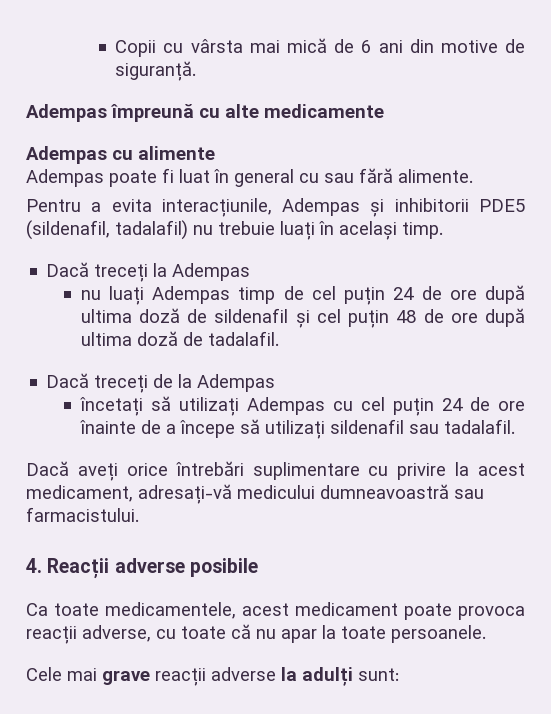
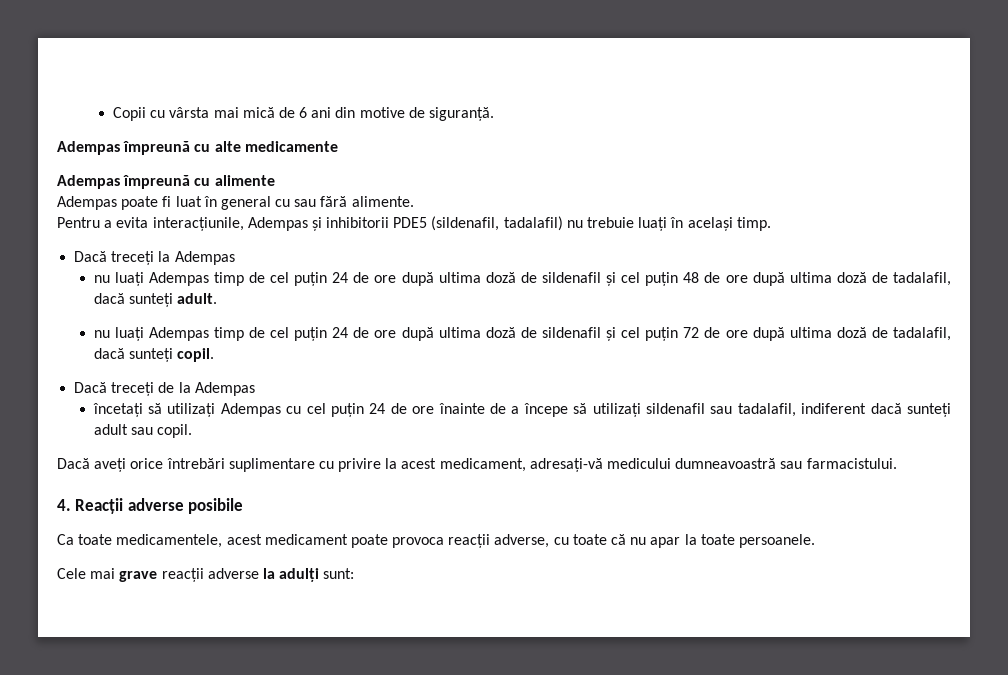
- Adempas cu alimente
+ Adempas împreună cu alimente
- nu luați Adempas timp de cel puțin 24 de ore după ultima doză de sildenafil și cel puțin 48 de ore după ultima doză de tadalafil.
+ nu luați Adempas timp de cel puțin 24 de ore după ultima doză de sildenafil și cel puțin 48 de ore după ultima doză de tadalafil, dacă sunteți adult.
+ nu luați Adempas timp de cel puțin 24 de ore după ultima doză de sildenafil și cel puțin 72 de ore după ultima doză de tadalafil, dacă sunteți copil.
- încetați să utilizați Adempas cu cel puțin 24 de ore înainte de a începe să utilizați sildenafil sau tadalafil.
+ încetați să utilizați Adempas cu cel puțin 24 de ore înainte de a începe să utilizați sildenafil sau tadalafil, indiferent dacă sunteți adult sau copil.

